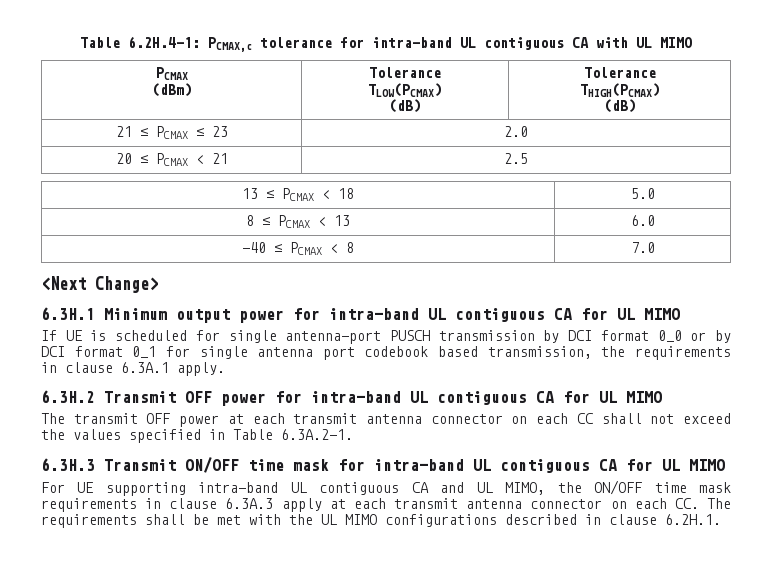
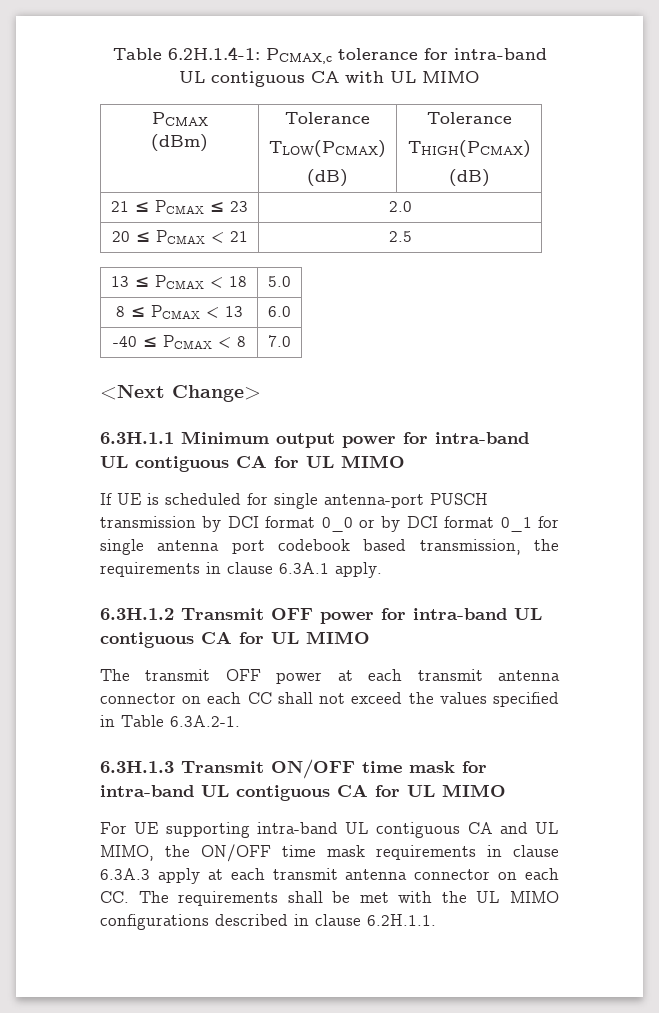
- Table 6.2H.4-1: PCMAX,c tolerance for intra-band UL contiguous CA with UL MIMO
+ Table 6.2H.1.4-1: PCMAX,c tolerance for intra-band UL contiguous CA with UL MIMO
- 6.3H.1 Minimum output power for intra-band UL contiguous CA for UL MIMO
+ 6.3H.1.1 Minimum output power for intra-band UL contiguous CA for UL MIMO
- 6.3H.2 Transmit OFF power for intra-band UL contiguous CA for UL MIMO
+ 6.3H.1.2 Transmit OFF power for intra-band UL contiguous CA for UL MIMO
- 6.3H.3 Transmit ON/OFF time mask for intra-band UL contiguous CA for UL MIMO
+ 6.3H.1.3 Transmit ON/OFF time mask for intra-band UL contiguous CA for UL MIMO
- For UE supporting intra-band UL contiguous CA and UL MIMO, the ON/OFF time mask requirements in clause 6.3A.3 apply at each transmit antenna connector on each CC. The requirements shall be met with the UL MIMO configurations described in clause 6.2H.1.
+ For UE supporting intra-band UL contiguous CA and UL MIMO, the ON/OFF time mask requirements in clause 6.3A.3 apply at each transmit antenna connector on each CC. The requirements shall be met with the UL MIMO configurations described in clause 6.2H.1.1.

